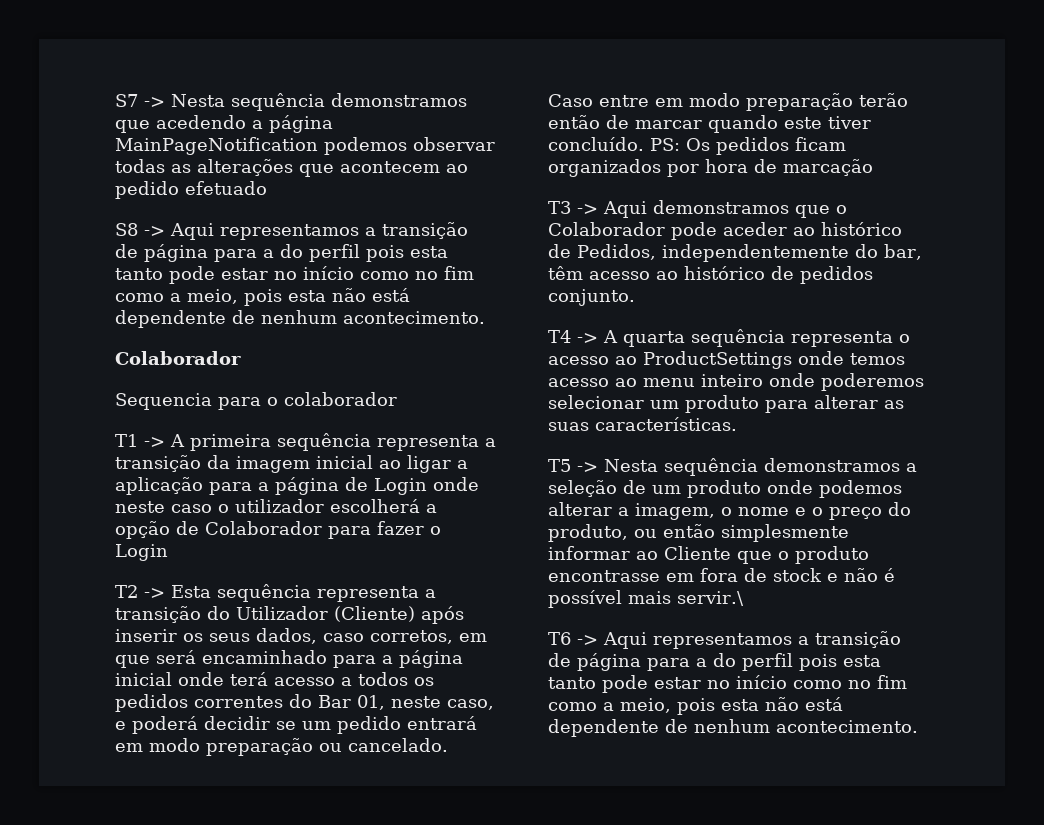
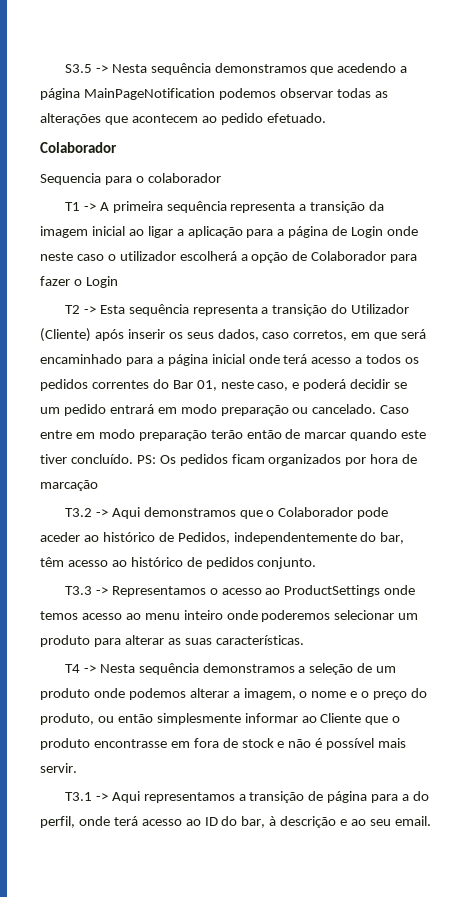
- S7 -> Nesta sequência demonstramos que acedendo a página MainPageNotification podemos observar todas as alterações que acontecem ao pedido efetuado
- S8 -> Aqui representamos a transição de página para a do perfil pois esta tanto pode estar no início como no fim como a meio, pois esta não está dependente de nenhum acontecimento.
+ S3.5 -> Nesta sequência demonstramos que acedendo a página MainPageNotification podemos observar todas as alterações que acontecem ao pedido efetuado.
- T3 -> Aqui demonstramos que o Colaborador pode aceder ao histórico de Pedidos, independentemente do bar, têm acesso ao histórico de pedidos conjunto.
+ T3.2 -> Aqui demonstramos que o Colaborador pode aceder ao histórico de Pedidos, independentemente do bar, têm acesso ao histórico de pedidos conjunto.
- T4 -> A quarta sequência representa o acesso ao ProductSettings onde temos acesso ao menu inteiro onde poderemos selecionar um produto para alterar as suas características.
+ T3.3 -> Representamos o acesso ao ProductSettings onde temos acesso ao menu inteiro onde poderemos selecionar um produto para alterar as suas características.
- T5 -> Nesta sequência demonstramos a seleção de um produto onde podemos alterar a imagem, o nome e o preço do produto, ou então simplesmente informar ao Cliente que o produto encontrasse em fora de stock e não é possível mais servir.\
- T6 -> Aqui representamos a transição de página para a do perfil pois esta tanto pode estar no início como no fim como a meio, pois esta não está dependente de nenhum acontecimento.
+ T4 -> Nesta sequência demonstramos a seleção de um produto onde podemos alterar a imagem, o nome e o preço do produto, ou então simplesmente informar ao Cliente que o produto encontrasse em fora de stock e não é possível mais servir.
+ T3.1 -> Aqui representamos a transição de página para a do perfil, onde terá acesso ao ID do bar, à descrição e ao seu email.

